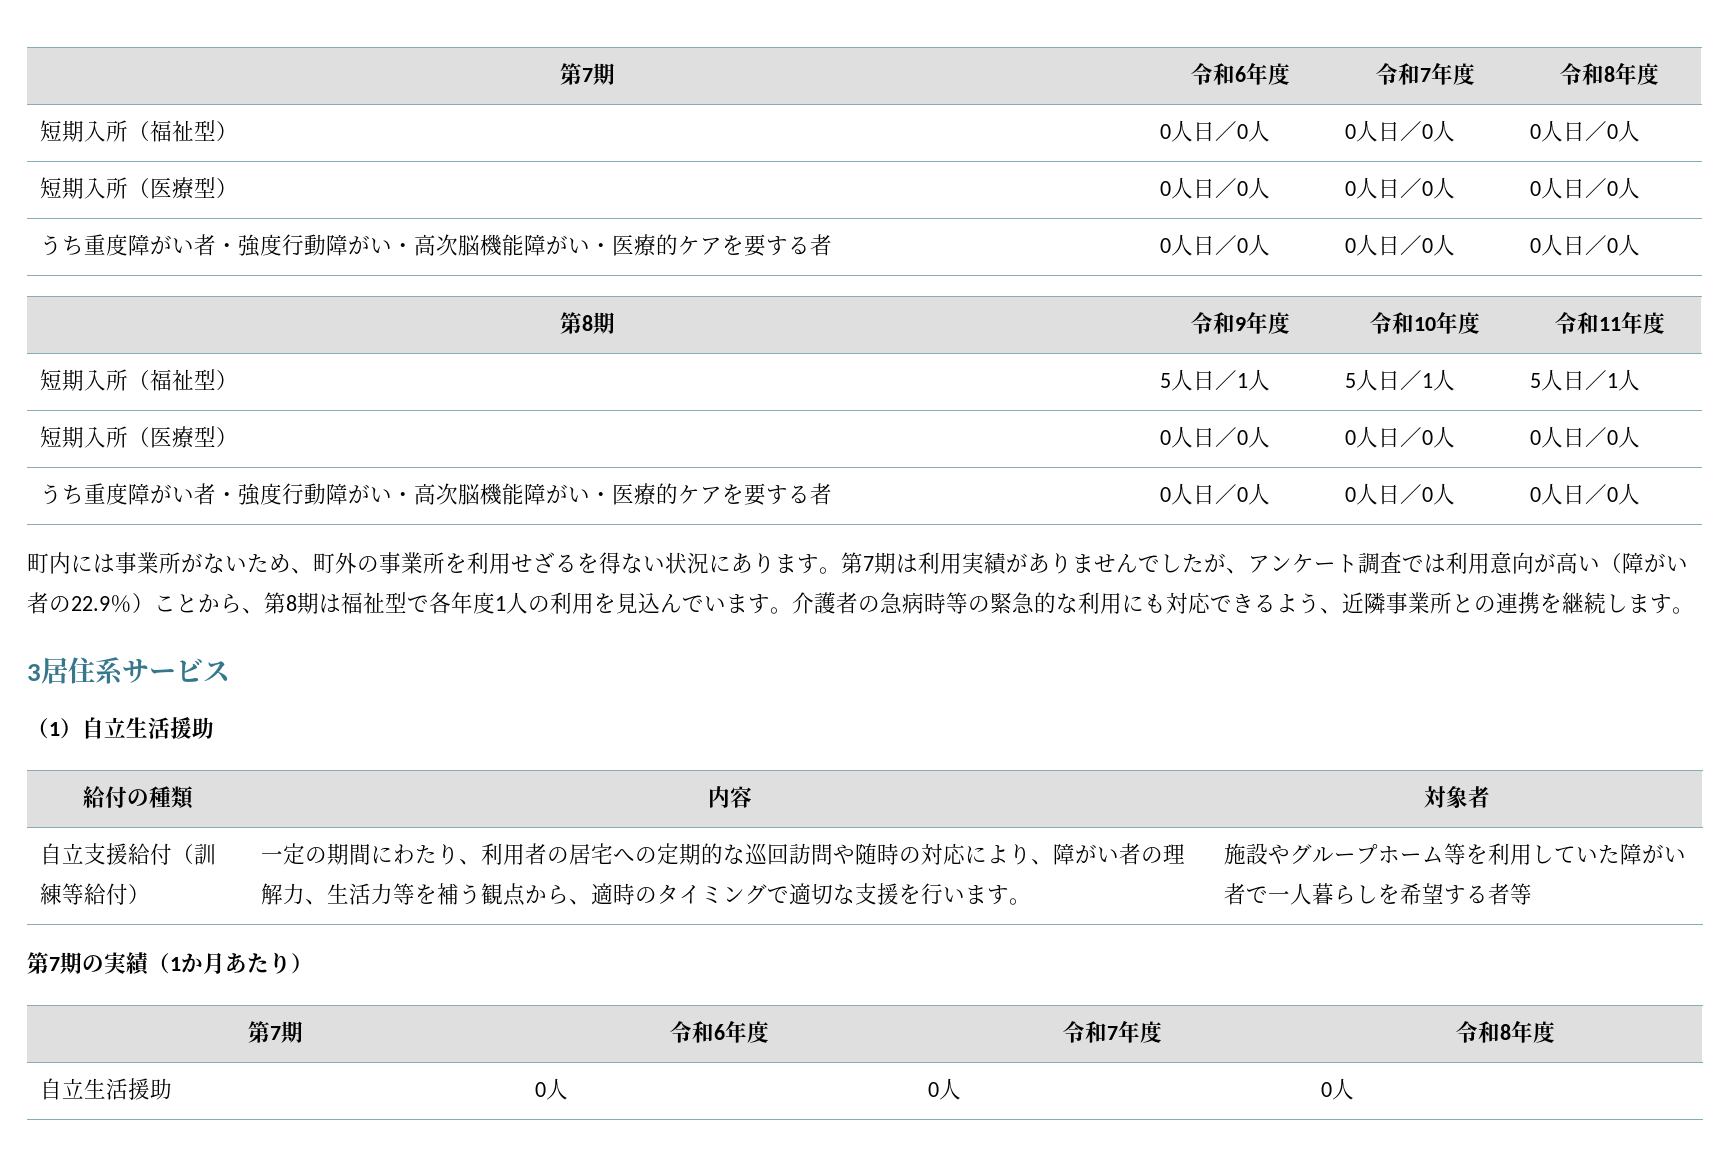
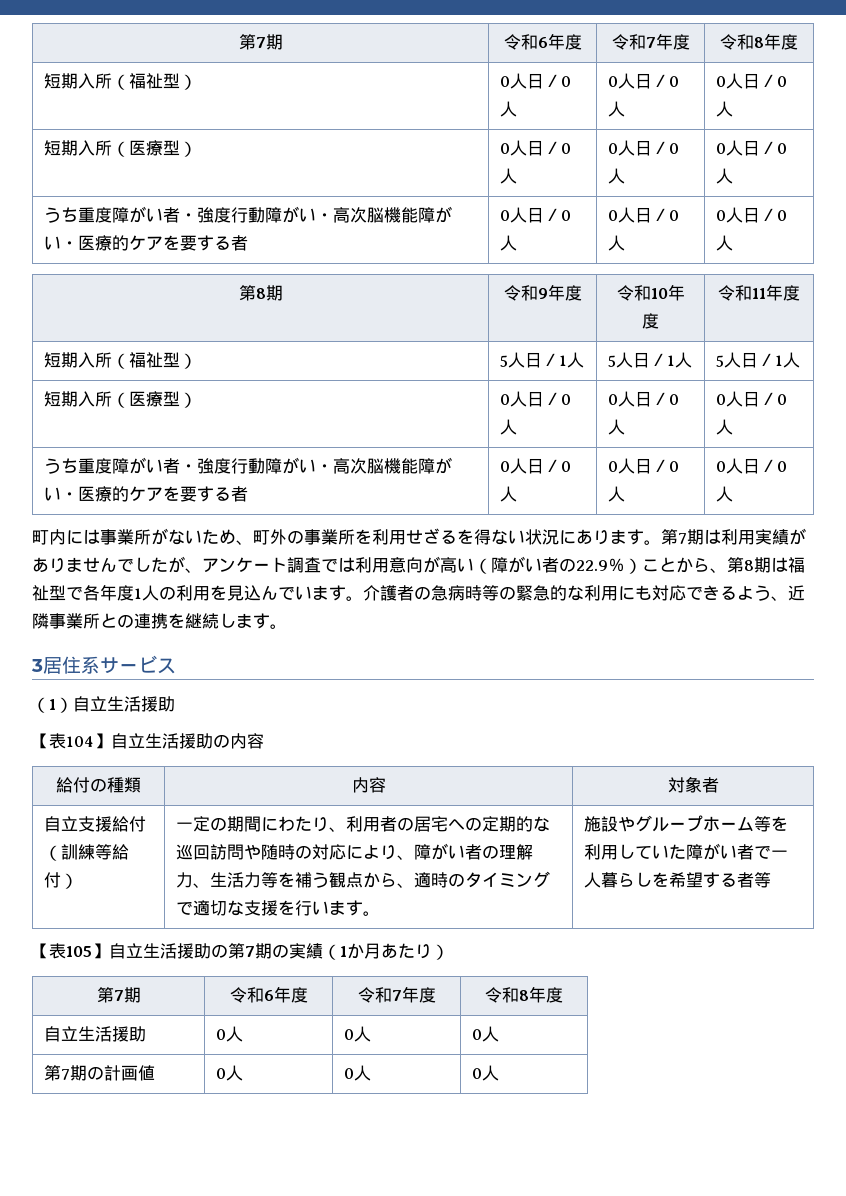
+ 【表104】自立生活援助の内容
- 第7期の実績（1か月あたり）
+ 【表105】自立生活援助の第7期の実績（1か月あたり）
+ 第7期の計画値 | 0人 | 0人 | 0人

